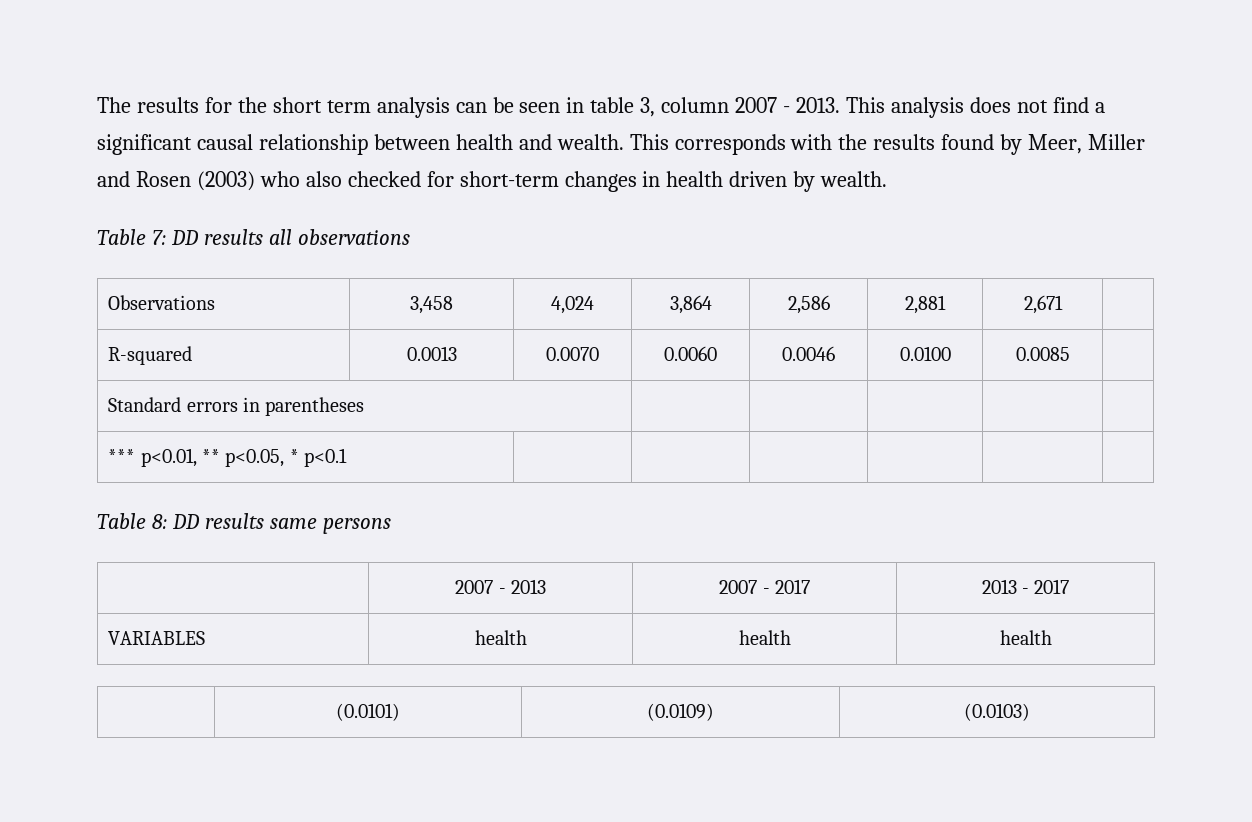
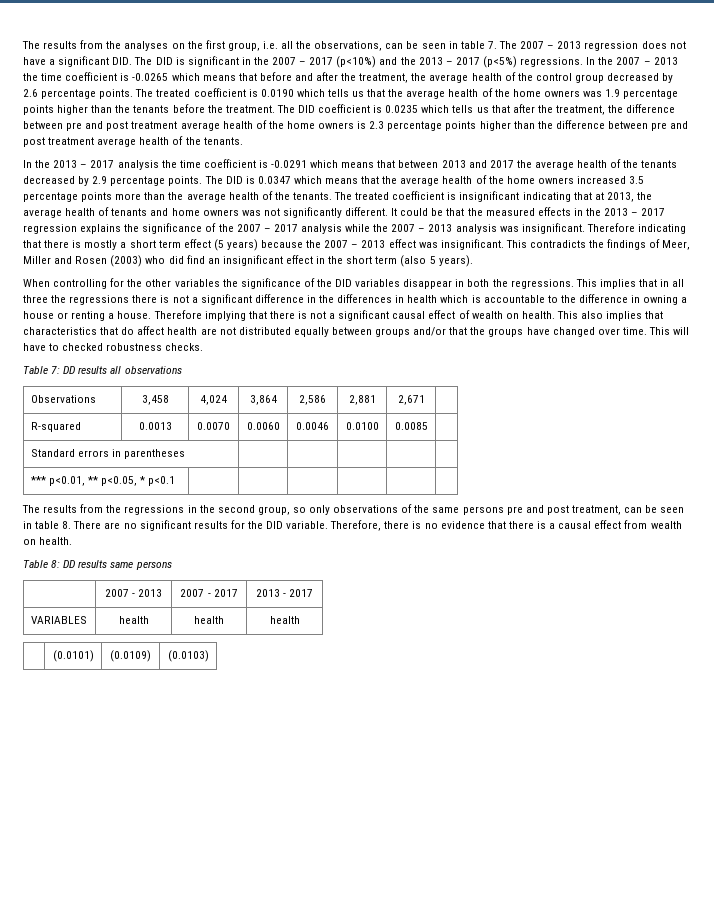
- The results for the short term analysis can be seen in table 3, column 2007 - 2013. This analysis does not find a significant causal relationship between health and wealth. This corresponds with the results found by Meer, Miller and Rosen (2003) who also checked for short-term changes in health driven by wealth.
+ The results from the analyses on the first group, i.e. all the observations, can be seen in table 7. The 2007 – 2013 regression does not have a significant DID. The DID is significant in the 2007 – 2017 (p<10%) and the 2013 – 2017 (p<5%) regressions. In the 2007 – 2013 the time coefficient is -0.0265 which means that before and after the treatment, the average health of the control group decreased by 2.6 percentage points. The treated coefficient is 0.0190 which tells us that the average health of the home owners was 1.9 percentage points higher than the tenants before the treatment. The DID coefficient is 0.0235 which tells us that after the treatment, the difference between pre and post treatment average health of the home owners is 2.3 percentage points higher than the difference between pre and post treatment average health of the tenants.
+ In the 2013 – 2017 analysis the time coefficient is -0.0291 which means that between 2013 and 2017 the average health of the tenants decreased by 2.9 percentage points. The DID is 0.0347 which means that the average health of the home owners increased 3.5 percentage points more than the average health of the tenants. The treated coefficient is insignificant indicating that at 2013, the average health of tenants and home owners was not significantly different. It could be that the measured effects in the 2013 – 2017 regression explains the significance of the 2007 – 2017 analysis while the 2007 – 2013 analysis was insignificant. Therefore indicating that there is mostly a short term effect (5 years) because the 2007 – 2013 effect was insignificant. This contradicts the findings of Meer, Miller and Rosen (2003) who did find an insignificant effect in the short term (also 5 years).
+ When controlling for the other variables the significance of the DID variables disappear in both the regressions. This implies that in all three the regressions there is not a significant difference in the differences in health which is accountable to the difference in owning a house or renting a house. Therefore implying that there is not a significant causal effect of wealth on health. This also implies that characteristics that do affect health are not distributed equally between groups and/or that the groups have changed over time. This will have to checked robustness checks.
+ The results from the regressions in the second group, so only observations of the same persons pre and post treatment, can be seen in table 8. There are no significant results for the DID variable. Therefore, there is no evidence that there is a causal effect from wealth on health.

